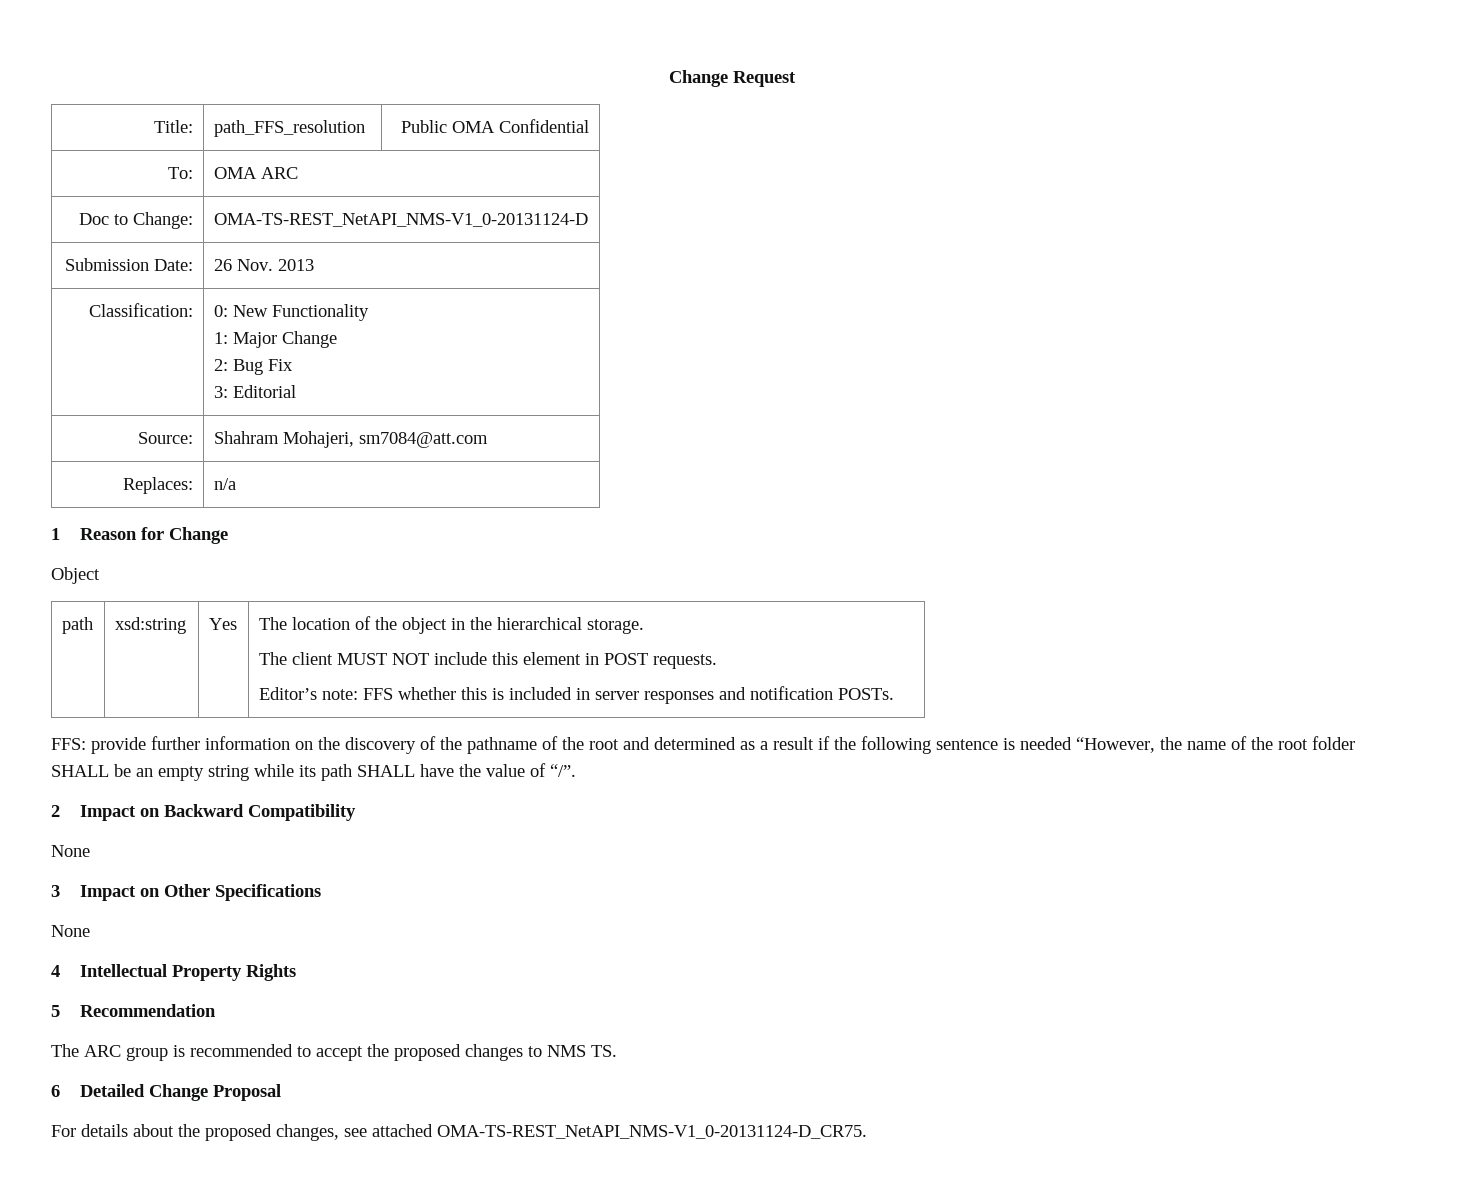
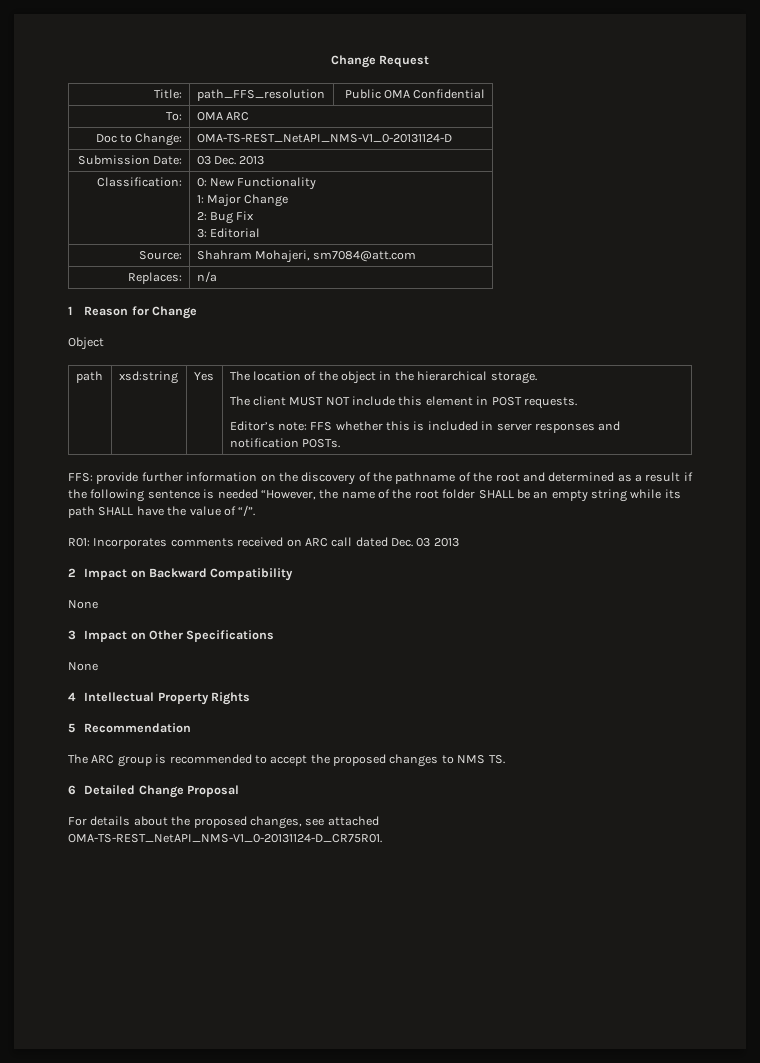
- Submission Date: | 26 Nov. 2013
+ Submission Date: | 03 Dec. 2013
+ R01: Incorporates comments received on ARC call dated Dec. 03 2013
- For details about the proposed changes, see attached OMA-TS-REST_NetAPI_NMS-V1_0-20131124-D_CR75.
+ For details about the proposed changes, see attached OMA-TS-REST_NetAPI_NMS-V1_0-20131124-D_CR75R01.

